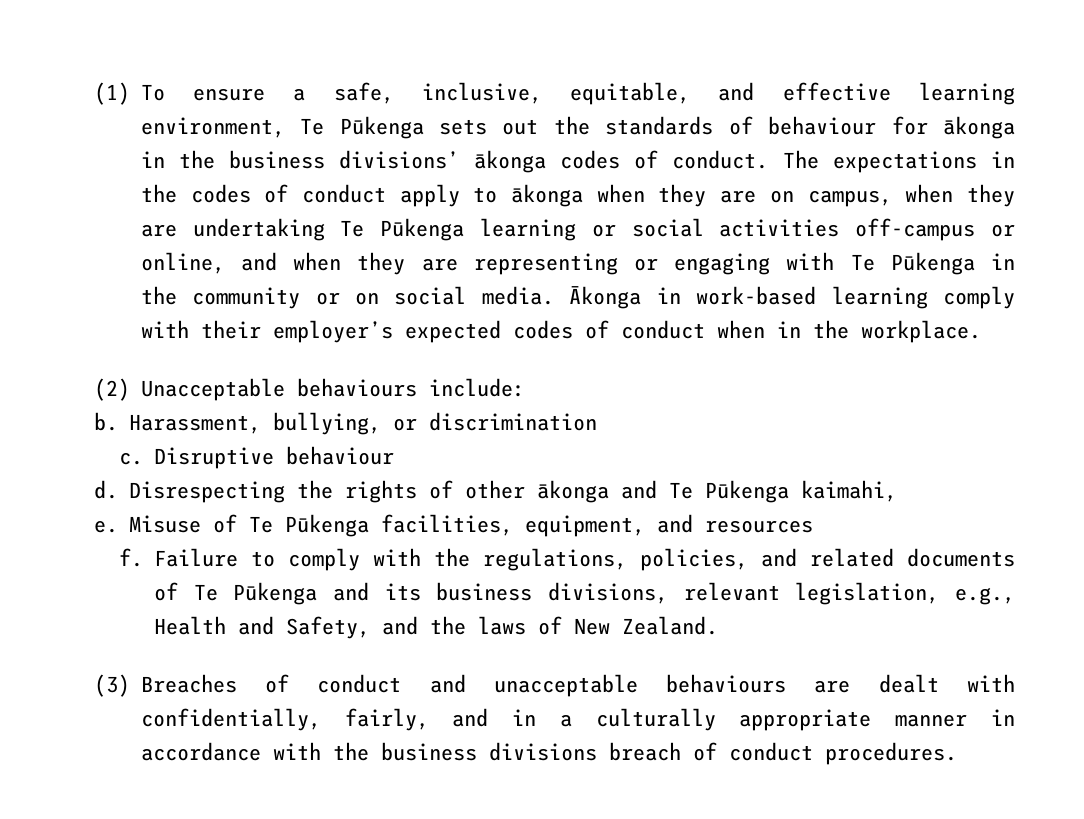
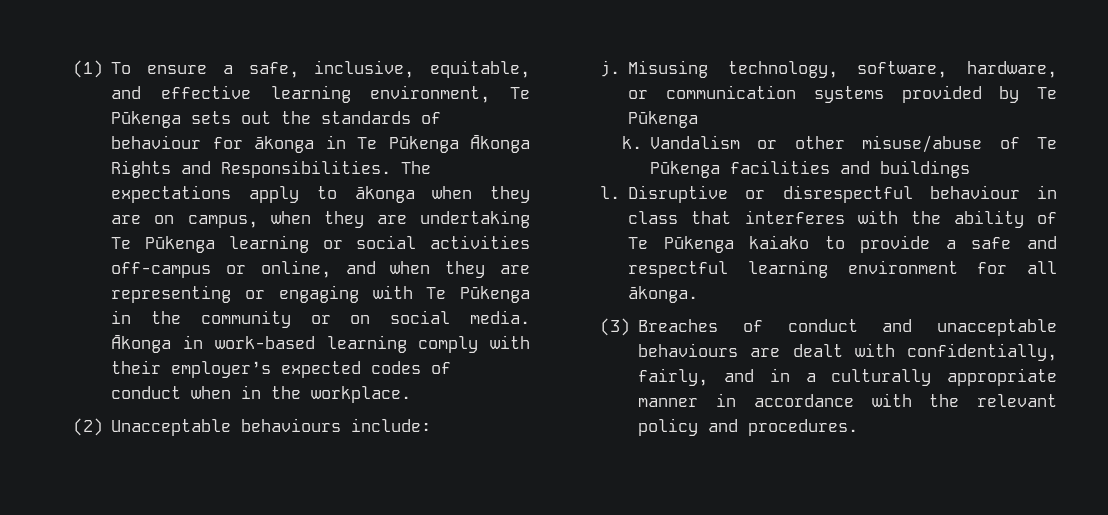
- (1) To ensure a safe, inclusive, equitable, and effective learning environment, Te Pūkenga sets out the standards of behaviour for ākonga in the business divisions’ ākonga codes of conduct. The expectations in the codes of conduct apply to ākonga when they are on campus, when they are undertaking Te Pūkenga learning or social activities off-campus or online, and when they are representing or engaging with Te Pūkenga in the community or on social media.
+ (1) To ensure a safe, inclusive, equitable, and effective learning environment, Te Pūkenga sets out the standards of behaviour for ākonga in Te Pūkenga Ākonga Rights and Responsibilities. The expectations apply to ākonga when they are on campus, when they are undertaking Te Pūkenga learning or social activities off-campus or online, and when they are representing or engaging with Te Pūkenga in the community or on social media.
- b. Harassment, bullying, or discrimination
- c. Disruptive behaviour
- d. Disrespecting the rights of other ākonga and Te Pūkenga kaimahi,
- e. Misuse of Te Pūkenga facilities, equipment, and resources
- f. Failure to comply with the regulations, policies, and related documents of Te Pūkenga and its business divisions, relevant legislation, e.g., Health and Safety, and the laws of New Zealand.
+ j. Misusing technology, software, hardware, or communication systems provided by Te Pūkenga
+ k. Vandalism or other misuse/abuse of Te Pūkenga facilities and buildings
+ l. Disruptive or disrespectful behaviour in class that interferes with the ability of Te Pūkenga kaiako to provide a safe and respectful learning environment for all ākonga.
- (3) Breaches of conduct and unacceptable behaviours are dealt with confidentially, fairly, and in a culturally appropriate manner in accordance with the business divisions breach of conduct procedures.
+ (3) Breaches of conduct and unacceptable behaviours are dealt with confidentially, fairly, and in a culturally appropriate manner in accordance with the relevant policy and procedures.

